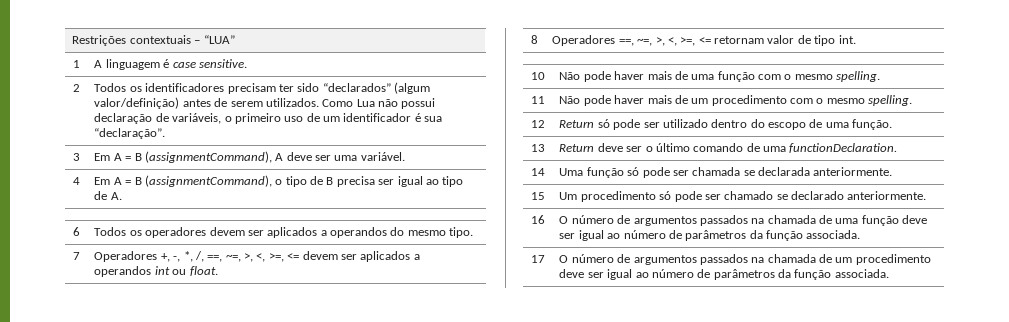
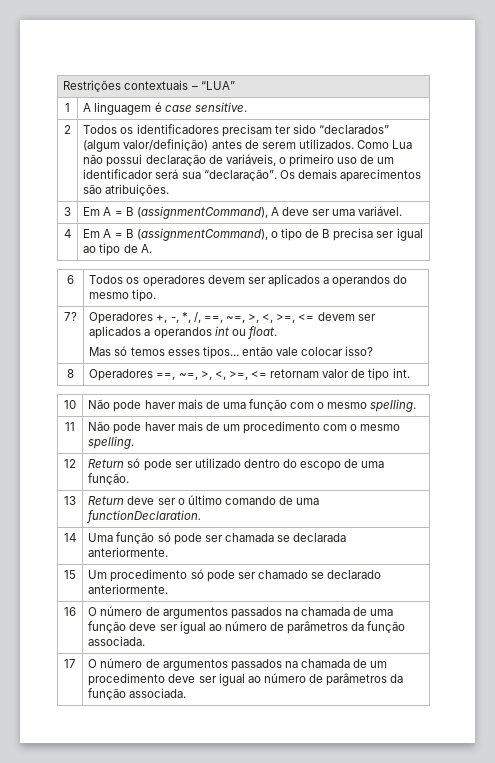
- 2 | Todos os identificadores precisam ter sido “declarados” (algum valor/definição) antes de serem utilizados. Como Lua não possui declaração de variáveis, o primeiro uso de um identificador é sua “declaração”.
+ 2 | Todos os identificadores precisam ter sido “declarados” (algum valor/definição) antes de serem utilizados. Como Lua não possui declaração de variáveis, o primeiro uso de um identificador será sua “declaração”. Os demais aparecimentos são atribuições.
- 7 | Operadores +, -, *, /, ==, ~=, >, <, >=, <= devem ser aplicados a operandos int ou float.
+ 7? | Operadores +, -, *, /, ==, ~=, >, <, >=, <= devem ser aplicados a operandos int ou float.
+ Mas só temos esses tipos... então vale colocar isso?

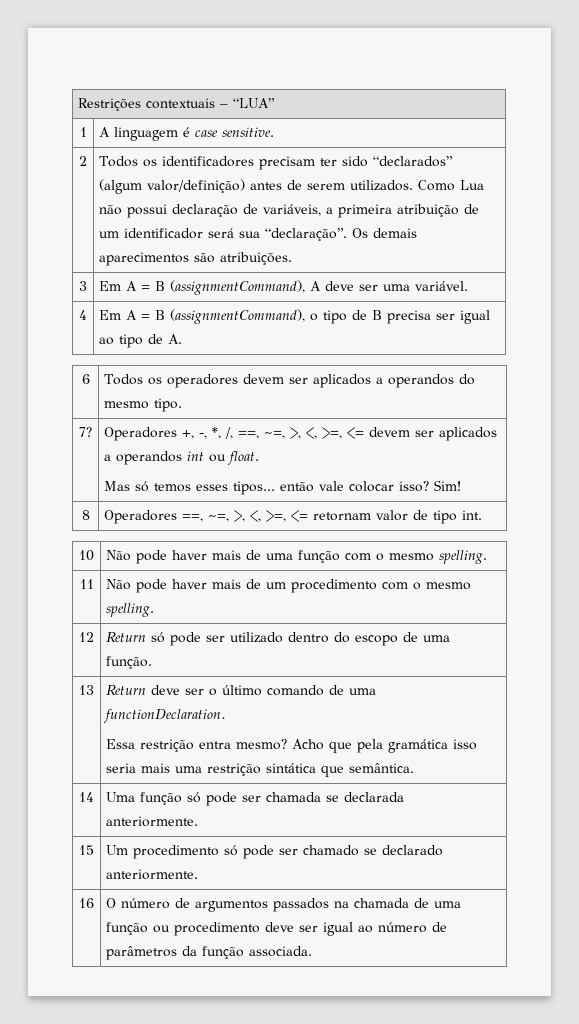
- 2 | Todos os identificadores precisam ter sido “declarados” (algum valor/definição) antes de serem utilizados. Como Lua não possui declaração de variáveis, o primeiro uso de um identificador será sua “declaração”. Os demais aparecimentos são atribuições.
+ 2 | Todos os identificadores precisam ter sido “declarados” (algum valor/definição) antes de serem utilizados. Como Lua não possui declaração de variáveis, a primeira atribuição de um identificador será sua “declaração”. Os demais aparecimentos são atribuições.
  7? | Operadores +, -, *, /, ==, ~=, >, <, >=, <= devem ser aplicados a operandos int ou float.
- Mas só temos esses tipos... então vale colocar isso?
+ Mas só temos esses tipos... então vale colocar isso? Sim!
  13 | Return deve ser o último comando de uma functionDeclaration.
+ Essa restrição entra mesmo? Acho que pela gramática isso seria mais uma restrição sintática que semântica.
- 16 | O número de argumentos passados na chamada de uma função deve ser igual ao número de parâmetros da função associada.
- 17 | O número de argumentos passados na chamada de um procedimento deve ser igual ao número de parâmetros da função associada.
+ 16 | O número de argumentos passados na chamada de uma função ou procedimento deve ser igual ao número de parâmetros da função associada.

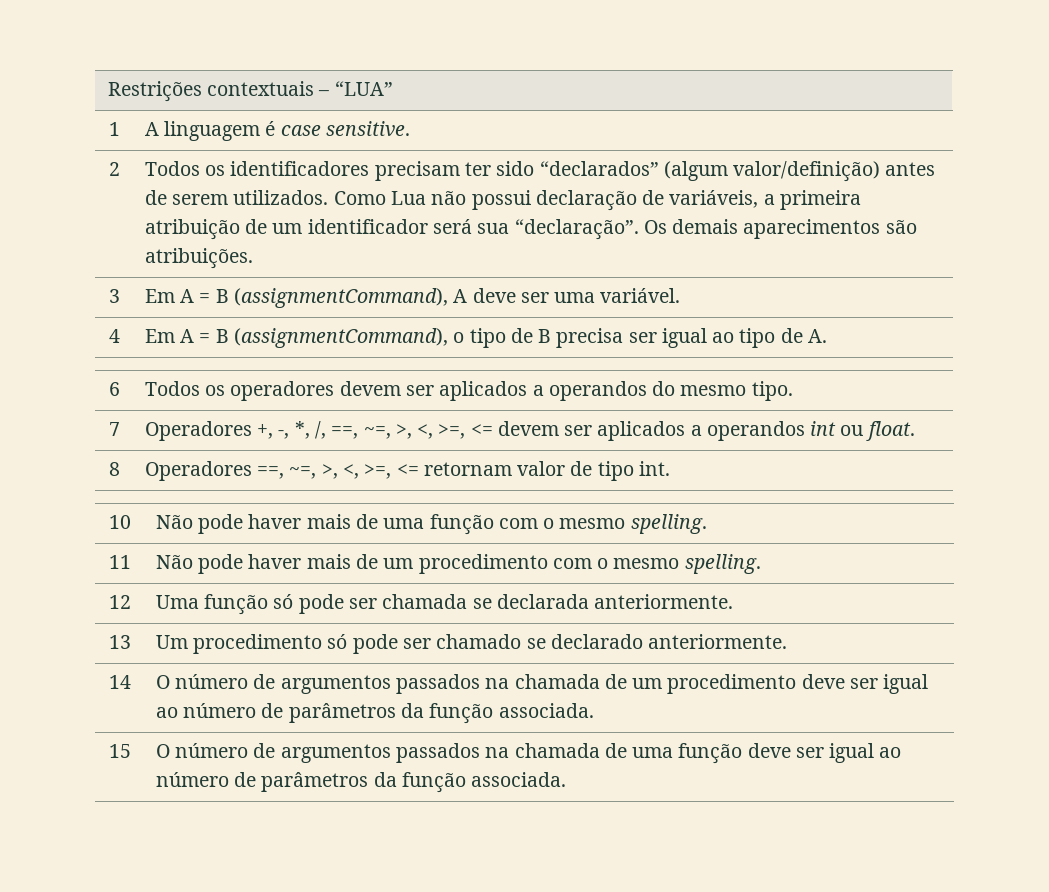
- 7? | Operadores +, -, *, /, ==, ~=, >, <, >=, <= devem ser aplicados a operandos int ou float.
- Mas só temos esses tipos... então vale colocar isso? Sim!
+ 7 | Operadores +, -, *, /, ==, ~=, >, <, >=, <= devem ser aplicados a operandos int ou float.
- 12 | Return só pode ser utilizado dentro do escopo de uma função.
- 13 | Return deve ser o último comando de uma functionDeclaration.
- Essa restrição entra mesmo? Acho que pela gramática isso seria mais uma restrição sintática que semântica.
- 14 | Uma função só pode ser chamada se declarada anteriormente.
+ 12 | Uma função só pode ser chamada se declarada anteriormente.
- 15 | Um procedimento só pode ser chamado se declarado anteriormente.
+ 13 | Um procedimento só pode ser chamado se declarado anteriormente.
- 16 | O número de argumentos passados na chamada de uma função ou procedimento deve ser igual ao número de parâmetros da função associada.
+ 14 | O número de argumentos passados na chamada de um procedimento deve ser igual ao número de parâmetros da função associada.
+ 15 | O número de argumentos passados na chamada de uma função deve ser igual ao número de parâmetros da função associada.

